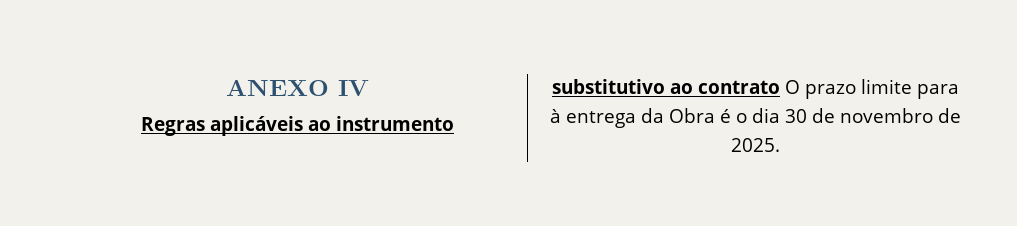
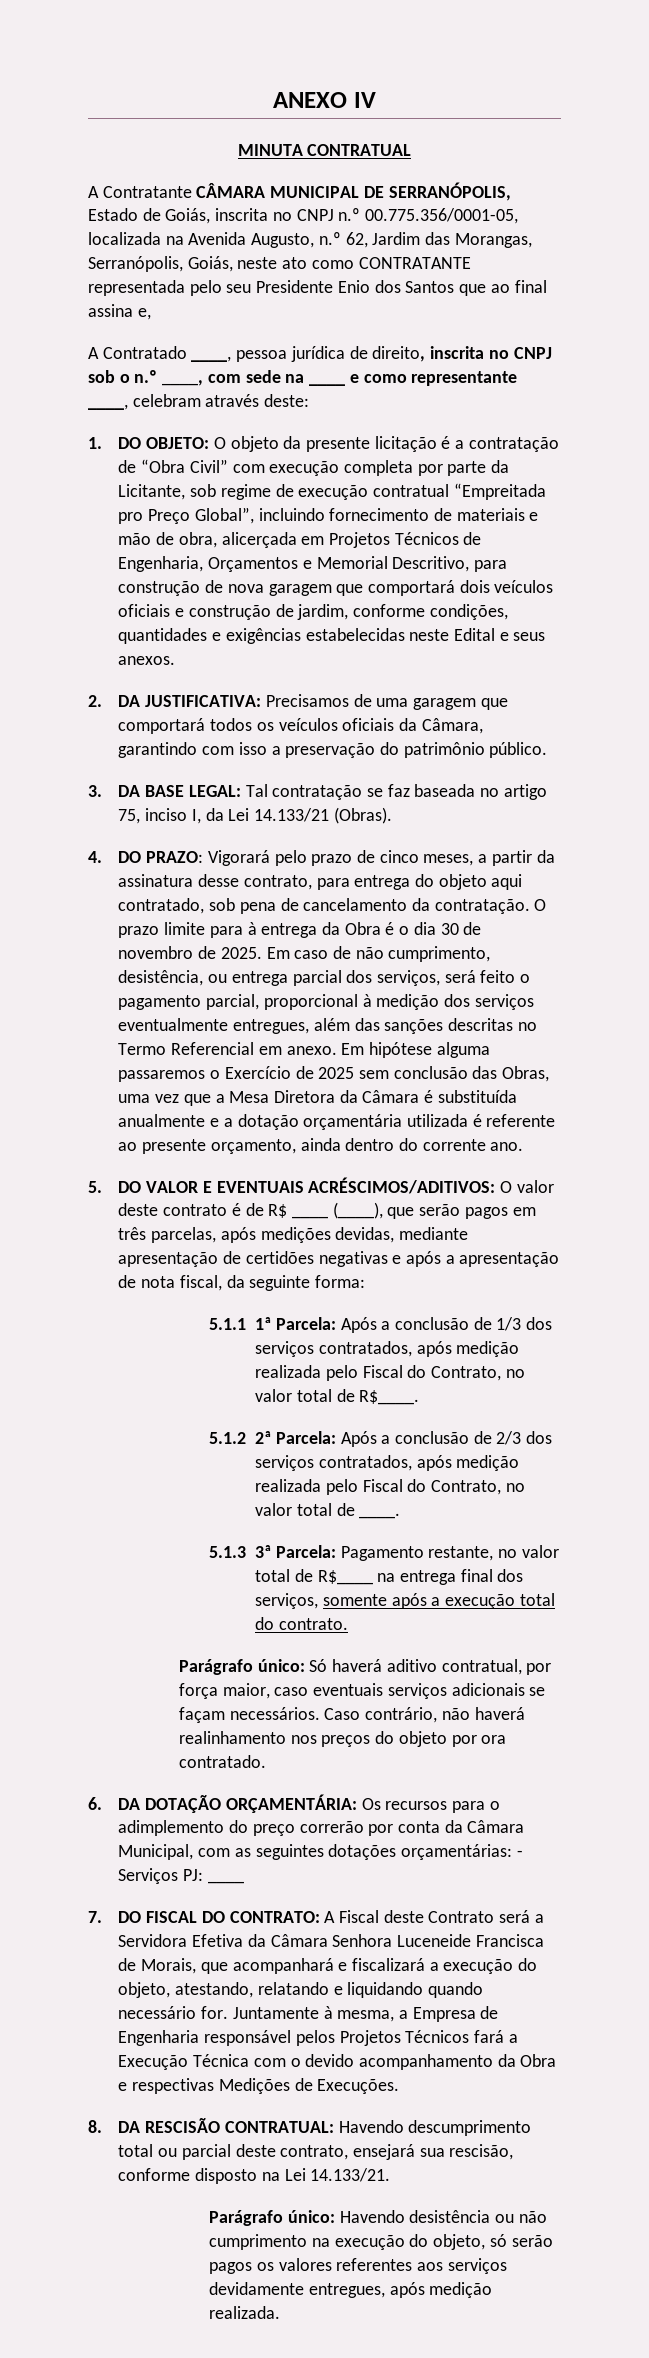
- Regras aplicáveis ao instrumento substitutivo ao contrato O prazo limite para à entrega da Obra é o dia 30 de novembro de 2025.
+ MINUTA CONTRATUAL
+ A Contratante CÂMARA MUNICIPAL DE SERRANÓPOLIS, Estado de Goiás, inscrita no CNPJ n.º 00.775.356/0001-05, localizada na Avenida Augusto, n.º 62, Jardim das Morangas, Serranópolis, Goiás, neste ato como CONTRATANTE representada pelo seu Presidente Enio dos Santos que ao final assina e,
+ A Contratado ____, pessoa jurídica de direito, inscrita no CNPJ sob o n.º ____, com sede na ____ e como representante ____, celebram através deste:
+ 1. DO OBJETO: O objeto da presente licitação é a contratação de “Obra Civil” com execução completa por parte da Licitante, sob regime de execução contratual “Empreitada pro Preço Global”, incluindo fornecimento de materiais e mão de obra, alicerçada em Projetos Técnicos de Engenharia, Orçamentos e Memorial Descritivo, para construção de nova garagem que comportará dois veículos oficiais e construção de jardim, conforme condições, quantidades e exigências estabelecidas neste Edital e seus anexos.
+ 2. DA JUSTIFICATIVA: Precisamos de uma garagem que comportará todos os veículos oficiais da Câmara, garantindo com isso a preservação do patrimônio público.
+ 3. DA BASE LEGAL: Tal contratação se faz baseada no artigo 75, inciso I, da Lei 14.133/21 (Obras).
+ 4. DO PRAZO: Vigorará pelo prazo de cinco meses, a partir da assinatura desse contrato, para entrega do objeto aqui contratado, sob pena de cancelamento da contratação. O prazo limite para à entrega da Obra é o dia 30 de novembro de 2025.
+ Em caso de não cumprimento, desistência, ou entrega parcial dos serviços, será feito o pagamento parcial, proporcional à medição dos serviços eventualmente entregues, além das sanções descritas no Termo Referencial em anexo. Em hipótese alguma passaremos o Exercício de 2025 sem conclusão das Obras, uma vez que a Mesa Diretora da Câmara é substituída anualmente e a dotação orçamentária utilizada é referente ao presente orçamento, ainda dentro do corrente ano.
+ 5. DO VALOR E EVENTUAIS ACRÉSCIMOS/ADITIVOS: O valor deste contrato é de R$ ____ (____), que serão pagos em três parcelas, após medições devidas, mediante apresentação de certidões negativas e após a apresentação de nota fiscal, da seguinte forma:
+ 5.1.1 1ª Parcela: Após a conclusão de 1/3 dos serviços contratados, após medição realizada pelo Fiscal do Contrato, no valor total de R$____.
+ 5.1.2 2ª Parcela: Após a conclusão de 2/3 dos serviços contratados, após medição realizada pelo Fiscal do Contrato, no valor total de ____.
+ 5.1.3 3ª Parcela: Pagamento restante, no valor total de R$____ na entrega final dos serviços, somente após a execução total do contrato.
+ Parágrafo único: Só haverá aditivo contratual, por força maior, caso eventuais serviços adicionais se façam necessários. Caso contrário, não haverá realinhamento nos preços do objeto por ora contratado.
+ 6. DA DOTAÇÃO ORÇAMENTÁRIA: Os recursos para o adimplemento do preço correrão por conta da Câmara Municipal, com as seguintes dotações orçamentárias: - Serviços PJ: ____
+ 7. DO FISCAL DO CONTRATO: A Fiscal deste Contrato será a Servidora Efetiva da Câmara Senhora Luceneide Francisca de Morais, que acompanhará e fiscalizará a execução do objeto, atestando, relatando e liquidando quando necessário for. Juntamente à mesma, a Empresa de Engenharia responsável pelos Projetos Técnicos fará a Execução Técnica com o devido acompanhamento da Obra e respectivas Medições de Execuções.
+ 8. DA RESCISÃO CONTRATUAL: Havendo descumprimento total ou parcial deste contrato, ensejará sua rescisão, conforme disposto na Lei 14.133/21.
+ Parágrafo único: Havendo desistência ou não cumprimento na execução do objeto, só serão pagos os valores referentes aos serviços devidamente entregues, após medição realizada.

